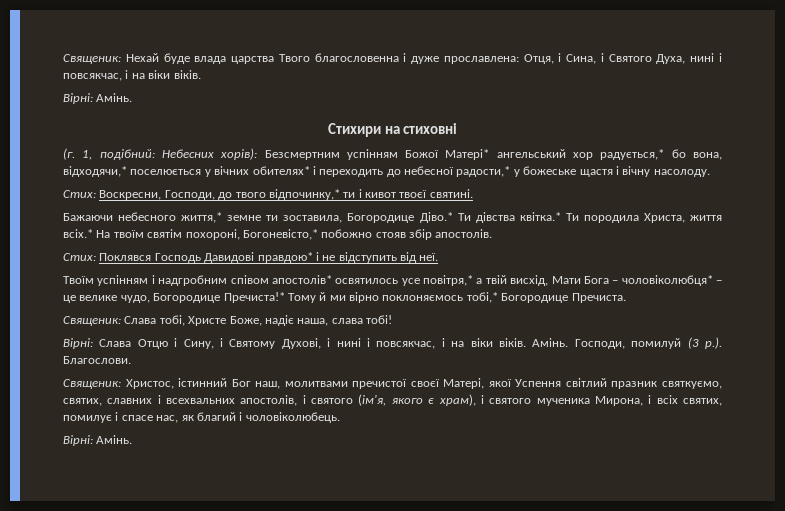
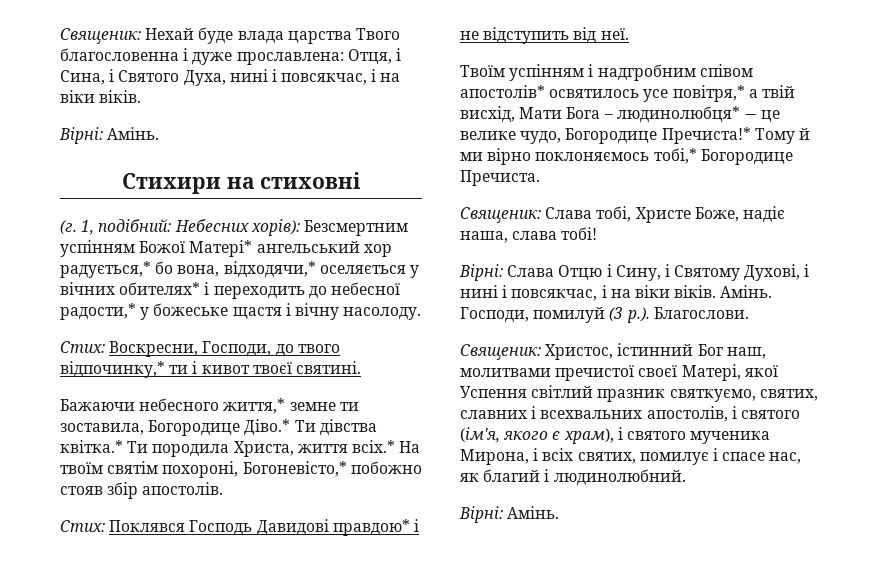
- (г. 1, подібний: Небесних хорів): Безсмертним успінням Божої Матері* ангельський хор радується,* бо вона, відходячи,* поселюється у вічних обителях* і переходить до небесної радости,* у божеське щастя і вічну насолоду.
+ (г. 1, подібний: Небесних хорів): Безсмертним успінням Божої Матері* ангельський хор радується,* бо вона, відходячи,* оселяється у вічних обителях* і переходить до небесної радости,* у божеське щастя і вічну насолоду.
- Твоїм успінням і надгробним співом апостолів* освятилось усе повітря,* а твій висхід, Мати Бога – чоловіколюбця* − це велике чудо, Богородице Пречиста!* Тому й ми вірно поклоняємось тобі,* Богородице Пречиста.
+ Твоїм успінням і надгробним співом апостолів* освятилось усе повітря,* а твій висхід, Мати Бога – людинолюбця* − це велике чудо, Богородице Пречиста!* Тому й ми вірно поклоняємось тобі,* Богородице Пречиста.
- Священик: Христос, істинний Бог наш, молитвами пречистої своєї Матері, якої Уcпення світлий празник святкуємо, святих, славних і всехвальних апостолів, і святого (ім'я, якого є храм), і святого мученика Мирона, і всіх святих, помилує і спасе нас, як благий і чоловіколюбець.
+ Священик: Христос, істинний Бог наш, молитвами пречистої своєї Матері, якої Уcпення світлий празник святкуємо, святих, славних і всехвальних апостолів, і святого (ім'я, якого є храм), і святого мученика Мирона, і всіх святих, помилує і спасе нас, як благий і людинолюбний.

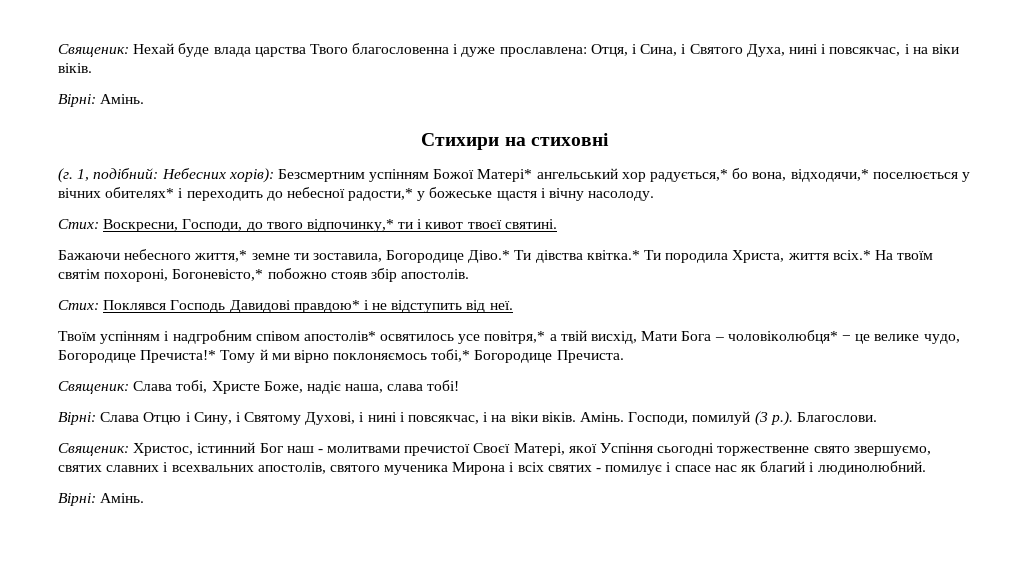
- (г. 1, подібний: Небесних хорів): Безсмертним успінням Божої Матері* ангельський хор радується,* бо вона, відходячи,* оселяється у вічних обителях* і переходить до небесної радости,* у божеське щастя і вічну насолоду.
+ (г. 1, подібний: Небесних хорів): Безсмертним успінням Божої Матері* ангельський хор радується,* бо вона, відходячи,* поселюється у вічних обителях* і переходить до небесної радости,* у божеське щастя і вічну насолоду.
- Твоїм успінням і надгробним співом апостолів* освятилось усе повітря,* а твій висхід, Мати Бога – людинолюбця* − це велике чудо, Богородице Пречиста!* Тому й ми вірно поклоняємось тобі,* Богородице Пречиста.
+ Твоїм успінням і надгробним співом апостолів* освятилось усе повітря,* а твій висхід, Мати Бога – чоловіколюбця* − це велике чудо, Богородице Пречиста!* Тому й ми вірно поклоняємось тобі,* Богородице Пречиста.
- Священик: Христос, істинний Бог наш, молитвами пречистої своєї Матері, якої Уcпення світлий празник святкуємо, святих, славних і всехвальних апостолів, і святого (ім'я, якого є храм), і святого мученика Мирона, і всіх святих, помилує і спасе нас, як благий і людинолюбний.
+ Священик: Христос, істинний Бог наш - молитвами пречистої Своєї Матері, якої Успіння сьогодні торжественне свято звершуємо, святих славних і всехвальних апостолів, святого мученика Мирона і всіх святих - помилує і спасе нас як благий і людинолюбний.

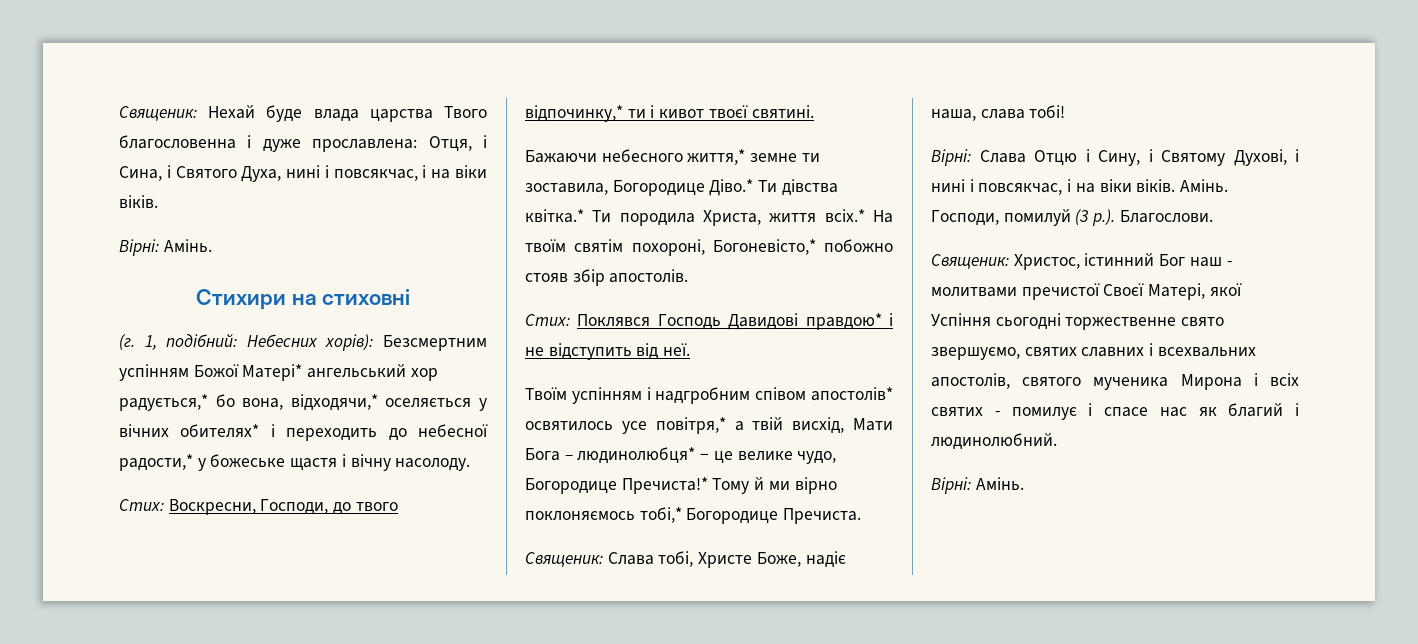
- (г. 1, подібний: Небесних хорів): Безсмертним успінням Божої Матері* ангельський хор радується,* бо вона, відходячи,* поселюється у вічних обителях* і переходить до небесної радости,* у божеське щастя і вічну насолоду.
+ (г. 1, подібний: Небесних хорів): Безсмертним успінням Божої Матері* ангельський хор радується,* бо вона, відходячи,* оселяється у вічних обителях* і переходить до небесної радости,* у божеське щастя і вічну насолоду.
- Твоїм успінням і надгробним співом апостолів* освятилось усе повітря,* а твій висхід, Мати Бога – чоловіколюбця* − це велике чудо, Богородице Пречиста!* Тому й ми вірно поклоняємось тобі,* Богородице Пречиста.
+ Твоїм успінням і надгробним співом апостолів* освятилось усе повітря,* а твій висхід, Мати Бога – людинолюбця* − це велике чудо, Богородице Пречиста!* Тому й ми вірно поклоняємось тобі,* Богородице Пречиста.

